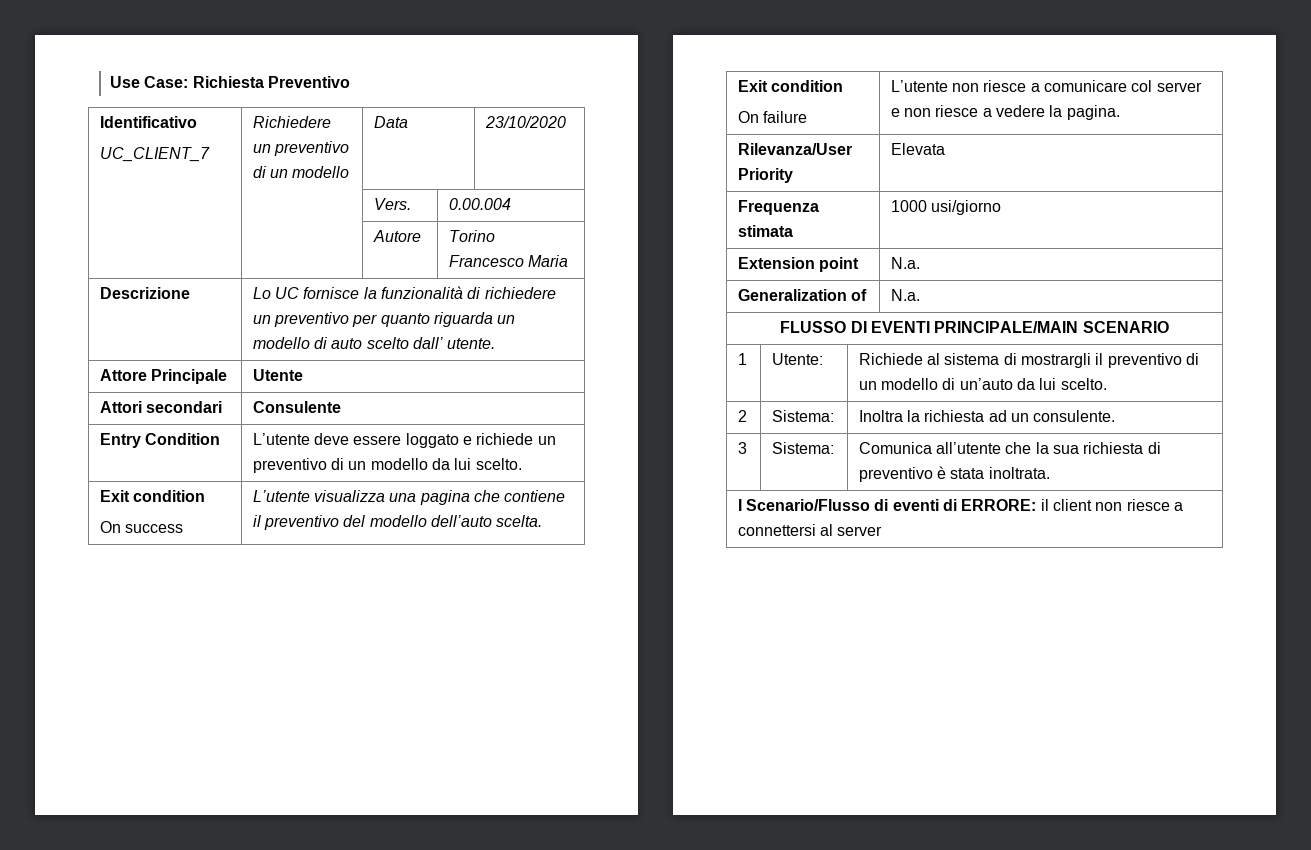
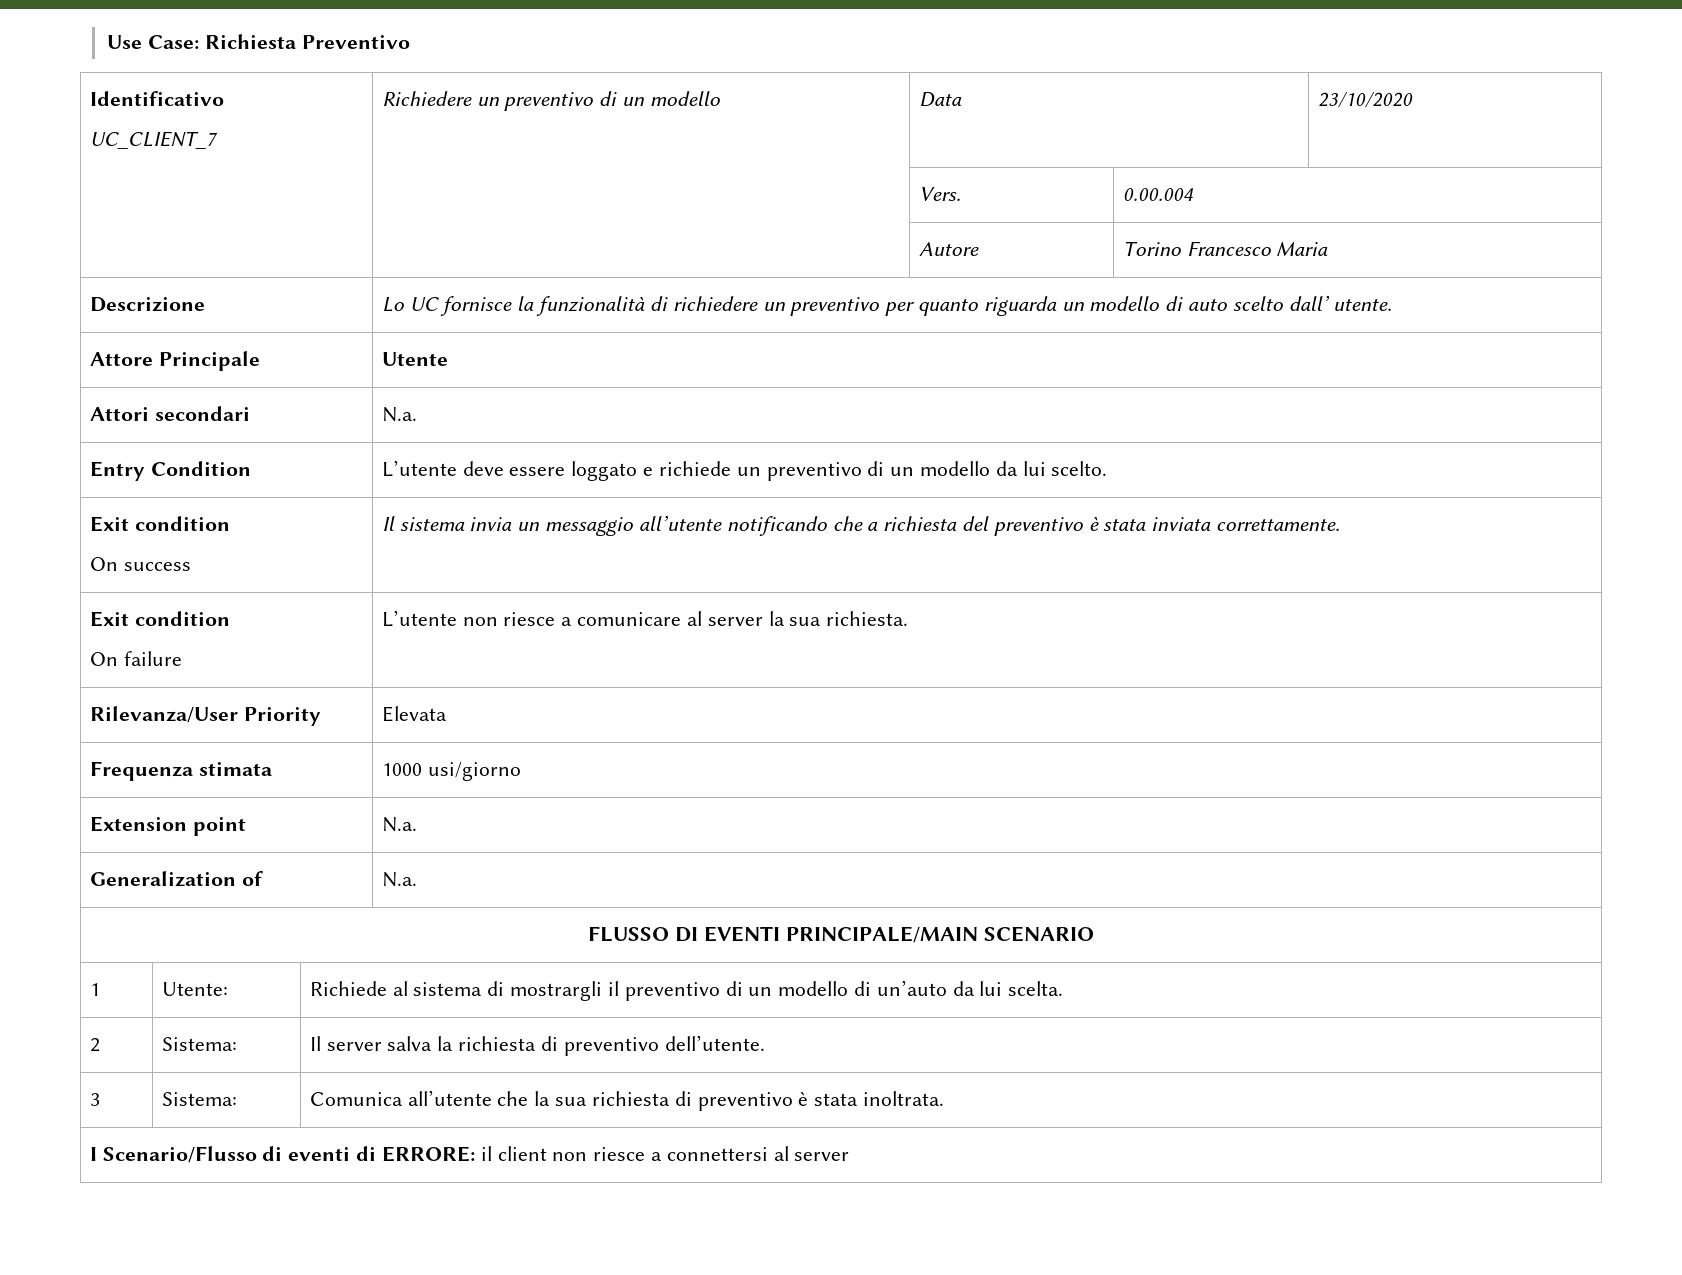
- Attori secondari | Consulente
+ Attori secondari | N.a.
  Entry Condition | L’utente deve essere loggato e richiede un preventivo di un modello da lui scelto.
  Exit condition
- On success | L’utente visualizza una pagina che contiene il preventivo del modello dell’auto scelta.
+ On success | Il sistema invia un messaggio all’utente notificando che a richiesta del preventivo è stata inviata correttamente.
  Exit condition
- On failure | L’utente non riesce a comunicare col server e non riesce a vedere la pagina.
+ On failure | L’utente non riesce a comunicare al server la sua richiesta.
- 1 | Utente: | Richiede al sistema di mostrargli il preventivo di un modello di un’auto da lui scelto.
+ 1 | Utente: | Richiede al sistema di mostrargli il preventivo di un modello di un’auto da lui scelta.
- 2 | Sistema: | Inoltra la richiesta ad un consulente.
+ 2 | Sistema: | Il server salva la richiesta di preventivo dell’utente.

